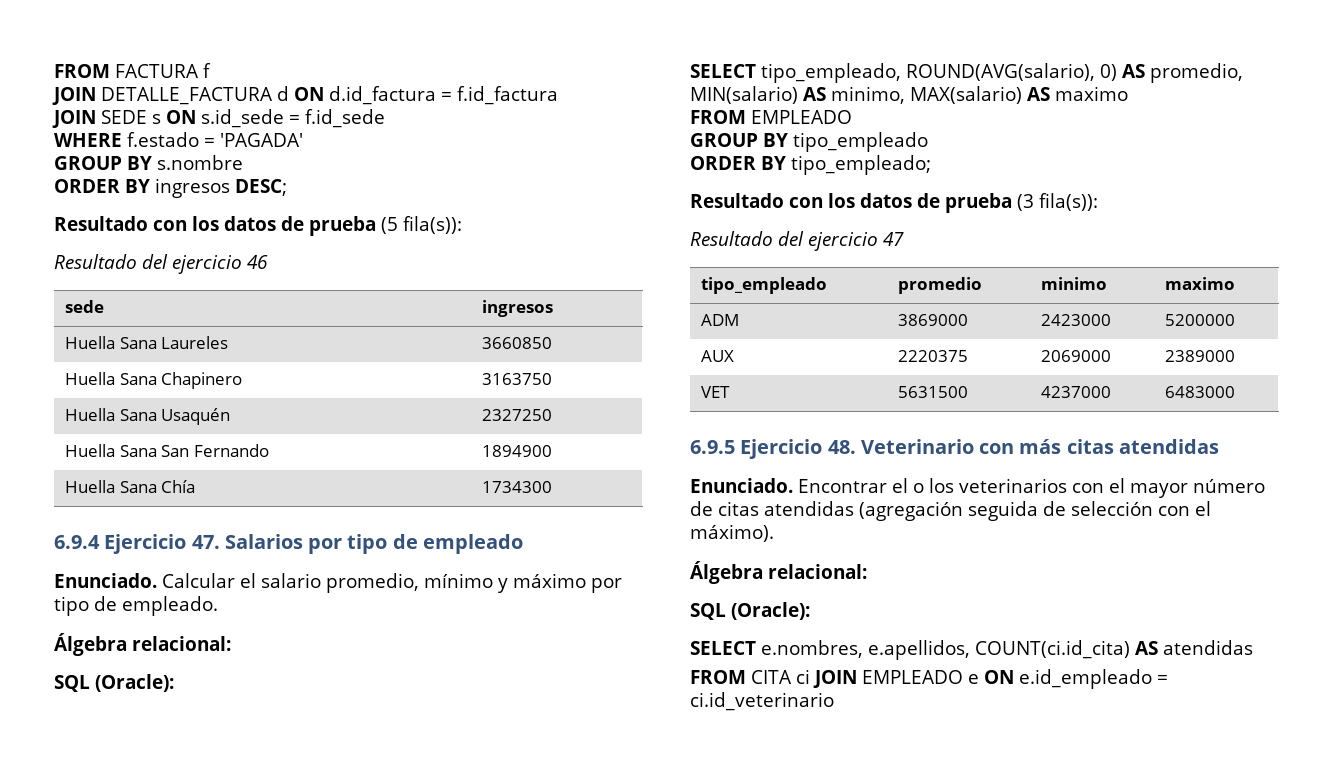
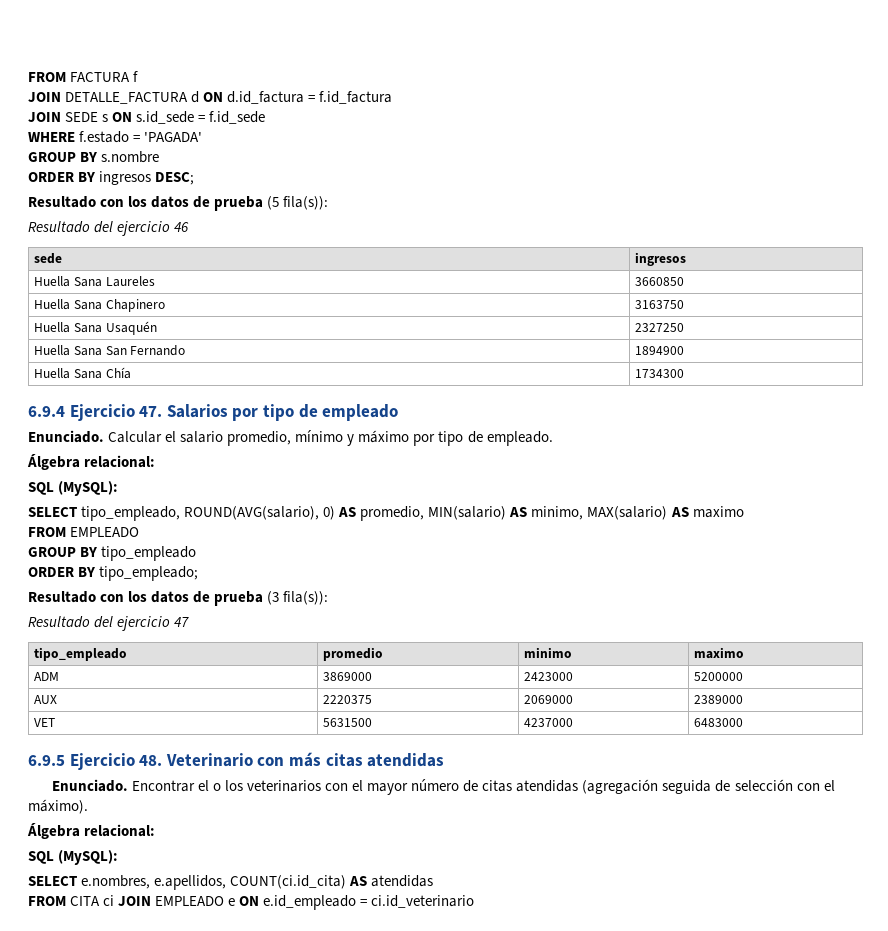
  Calcular el salario promedio, mínimo y máximo por tipo de empleado.
  Álgebra relacional:
- SQL (Oracle):
+ SQL (MySQL):
  Encontrar el o los veterinarios con el mayor número de citas atendidas (agregación seguida de selección con el máximo).
  Álgebra relacional:
- SQL (Oracle):
+ SQL (MySQL):

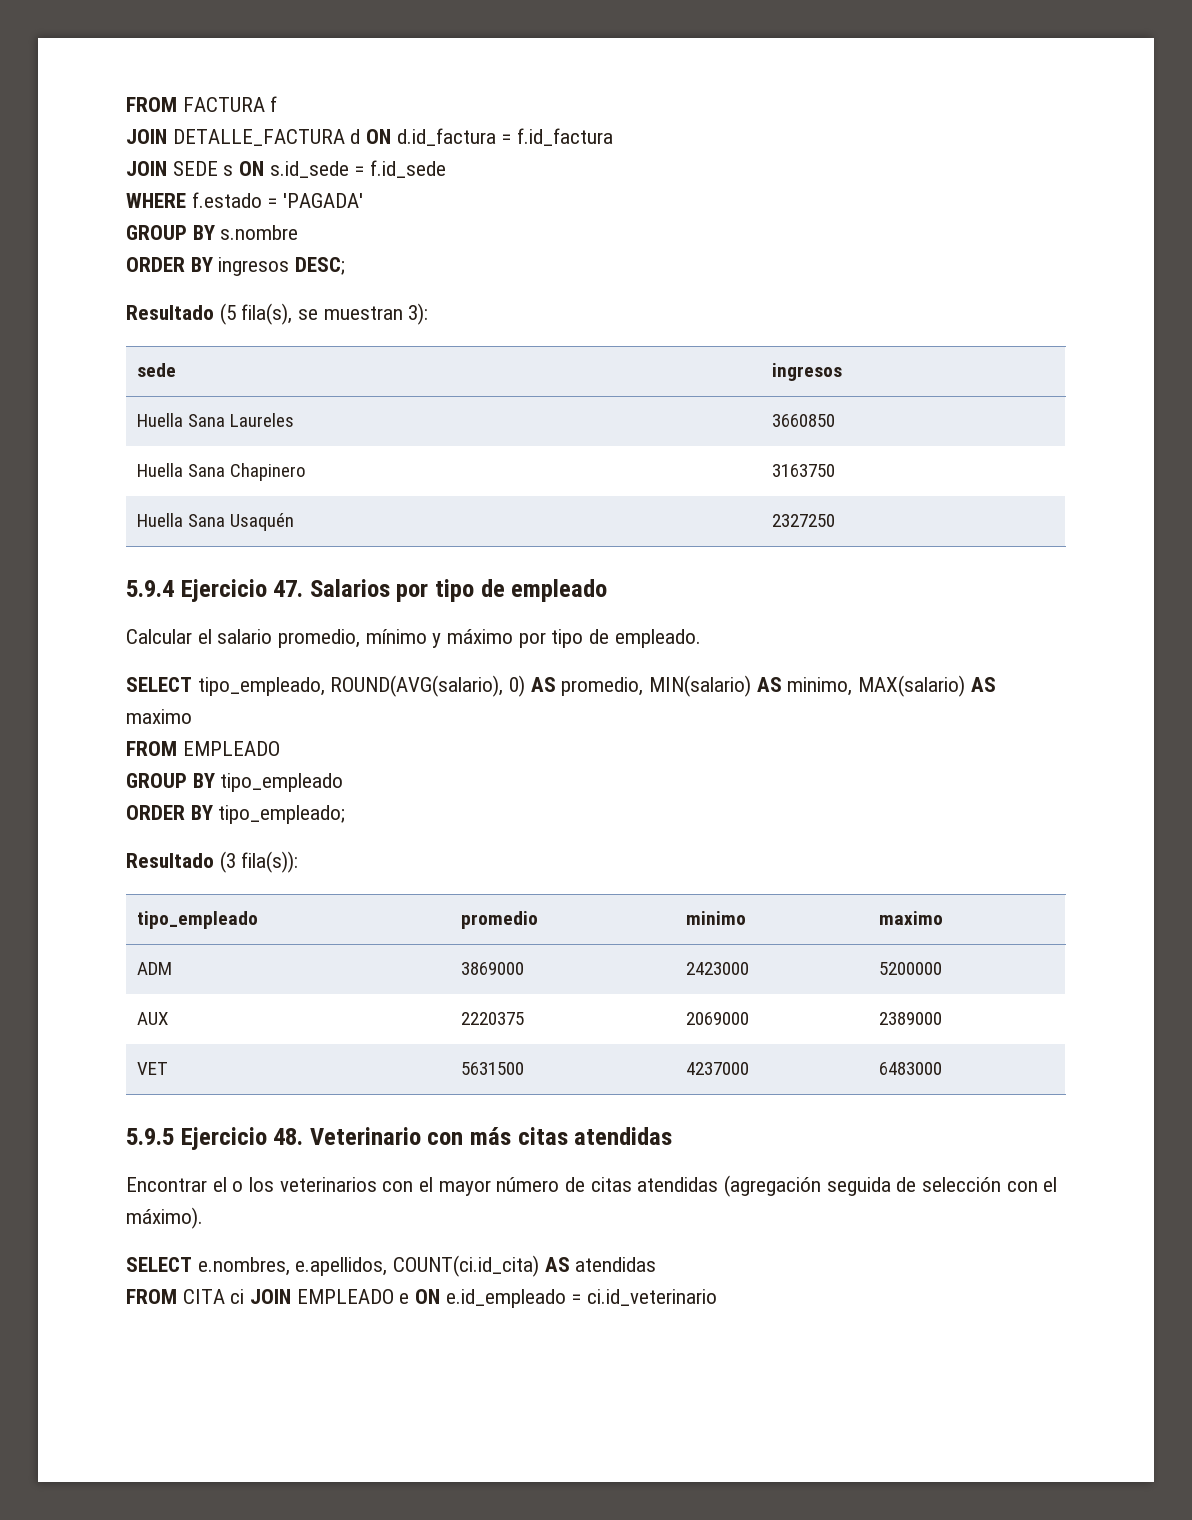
- Resultado con los datos de prueba (5 fila(s)):
- Resultado del ejercicio 46
+ Resultado (5 fila(s), se muestran 3):
- Huella Sana San Fernando | 1894900
- Huella Sana Chía | 1734300
- 6.9.4 Ejercicio 47. Salarios por tipo de empleado
- Enunciado. Calcular el salario promedio, mínimo y máximo por tipo de empleado.
- Álgebra relacional:
- SQL (MySQL):
+ 5.9.4 Ejercicio 47. Salarios por tipo de empleado
+ Calcular el salario promedio, mínimo y máximo por tipo de empleado.
- Resultado con los datos de prueba (3 fila(s)):
- Resultado del ejercicio 47
+ Resultado (3 fila(s)):
- 6.9.5 Ejercicio 48. Veterinario con más citas atendidas
- Enunciado. Encontrar el o los veterinarios con el mayor número de citas atendidas (agregación seguida de selección con el máximo).
- Álgebra relacional:
- SQL (MySQL):
+ 5.9.5 Ejercicio 48. Veterinario con más citas atendidas
+ Encontrar el o los veterinarios con el mayor número de citas atendidas (agregación seguida de selección con el máximo).

